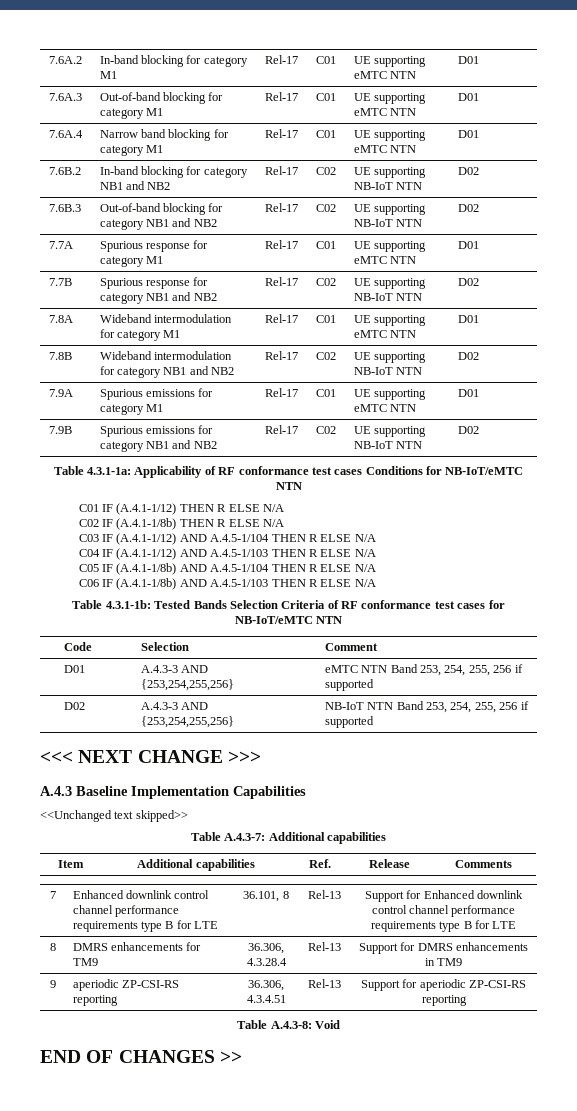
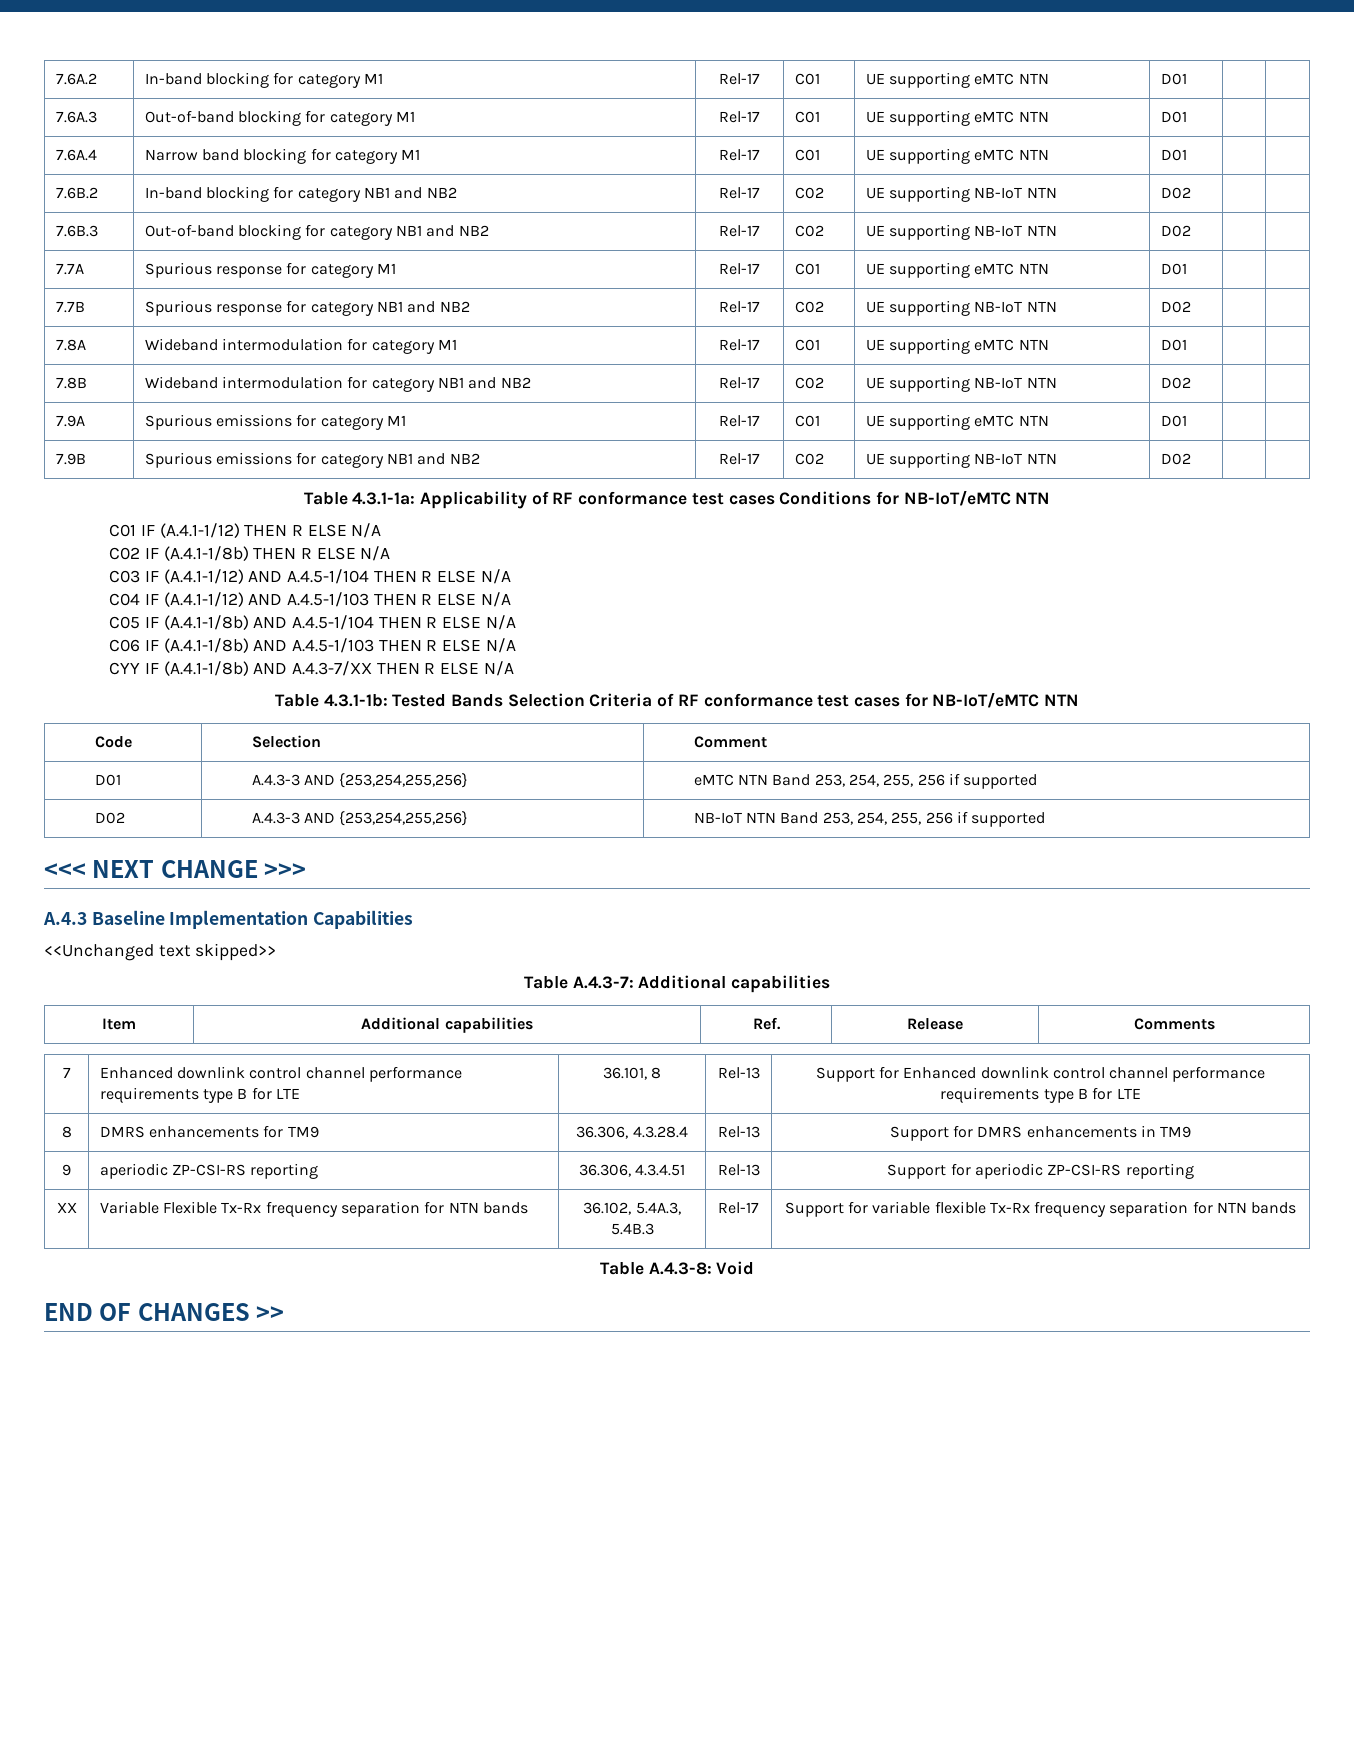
+ CYY IF (A.4.1-1/8b) AND A.4.3-7/XX THEN R ELSE N/A
+ XX | Variable Flexible Tx-Rx frequency separation for NTN bands | 36.102, 5.4A.3, 5.4B.3 | Rel-17 | Support for variable flexible Tx-Rx frequency separation for NTN bands

